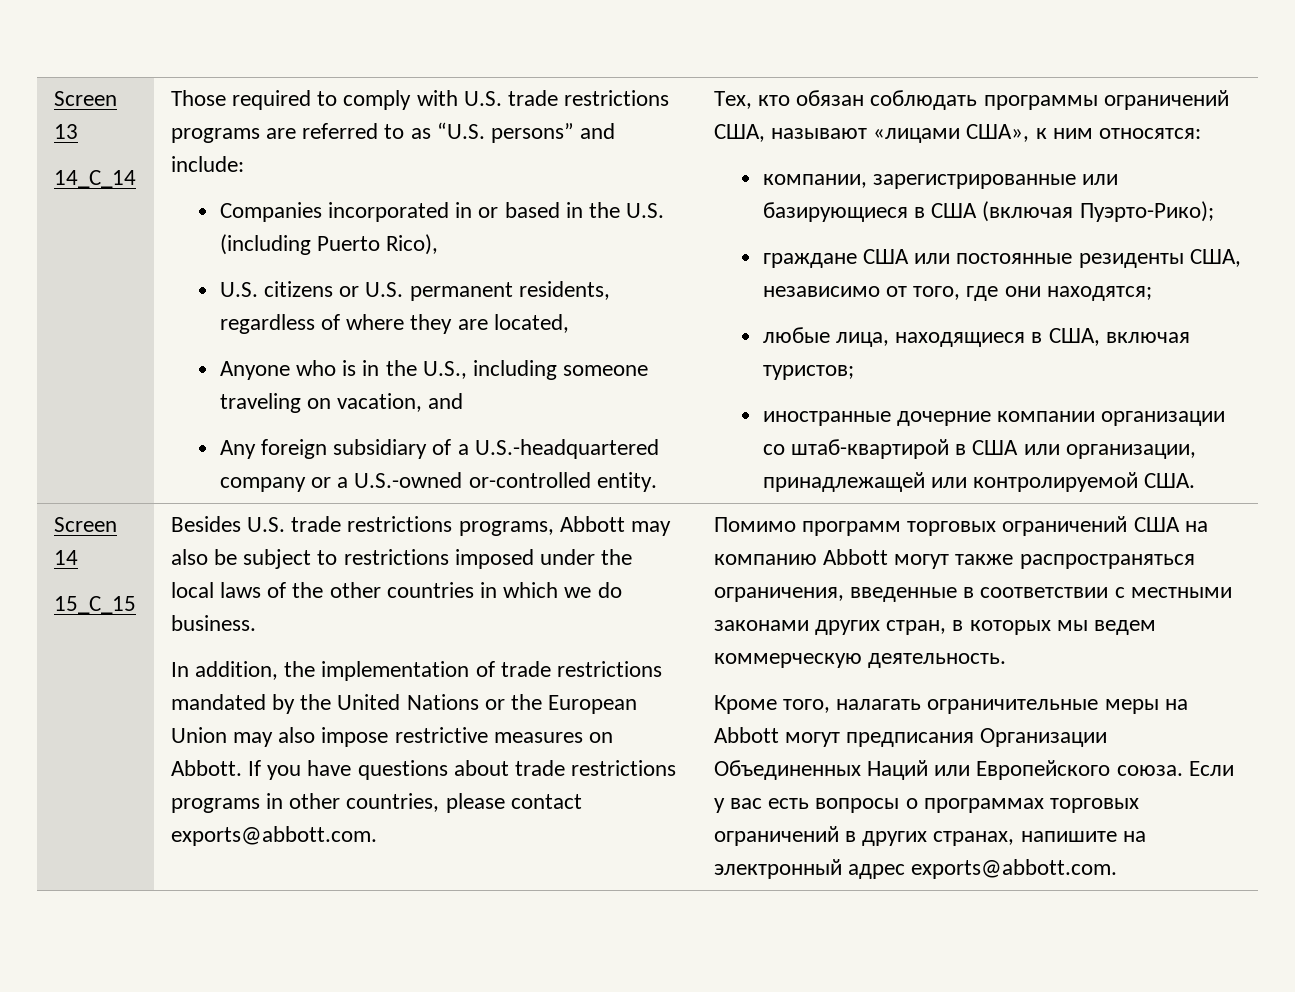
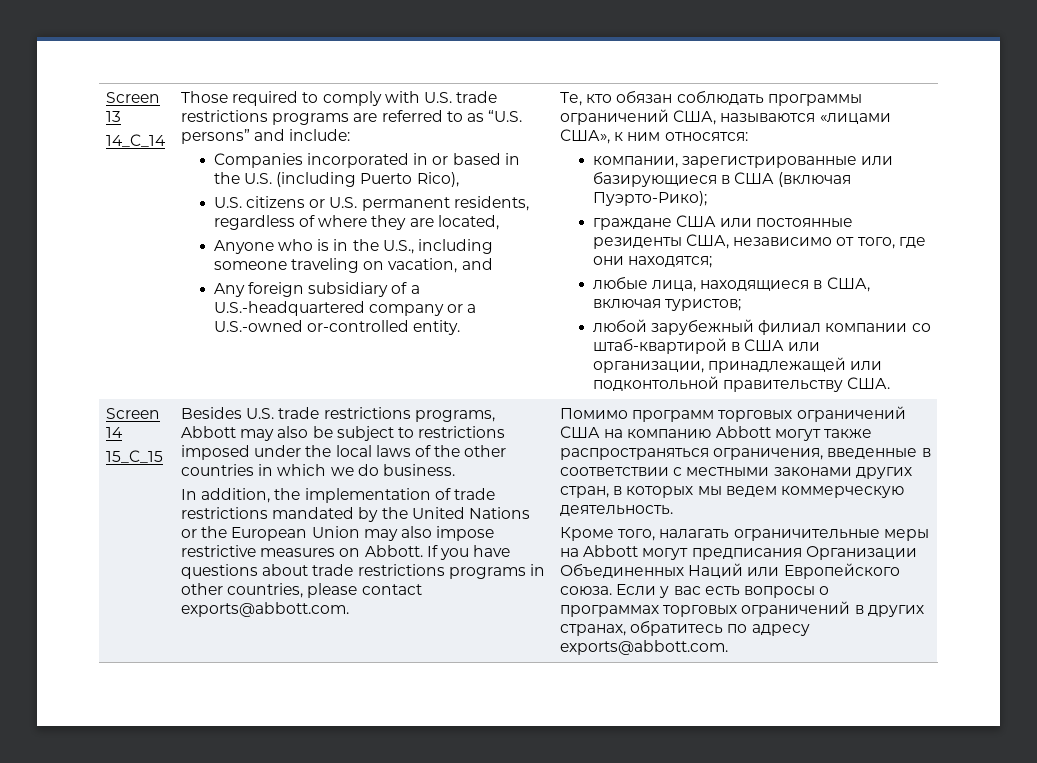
- Тех, кто обязан соблюдать программы ограничений США, называют «лицами США», к ним относятся:
+ Те, кто обязан соблюдать программы ограничений США, называются «лицами США», к ним относятся:
- иностранные дочерние компании организации со штаб-квартирой в США или организации, принадлежащей или контролируемой США.
+ любой зарубежный филиал компании со штаб-квартирой в США или организации, принадлежащей или подконтольной правительству США.
- Если у вас есть вопросы о программах торговых ограничений в других странах, напишите на электронный адрес exports@abbott.com.
+ Если у вас есть вопросы о программах торговых ограничений в других странах, обратитесь по адресу exports@abbott.com.

